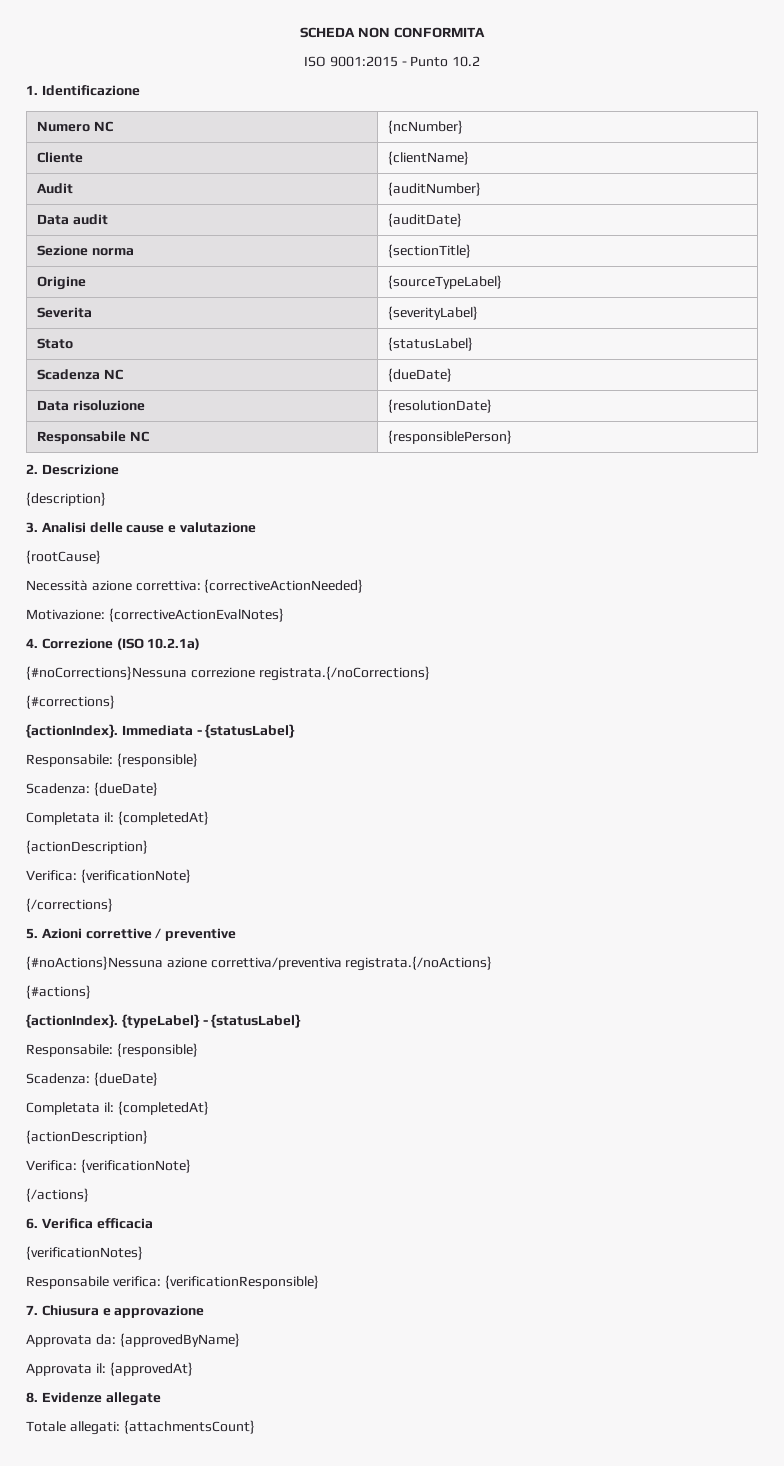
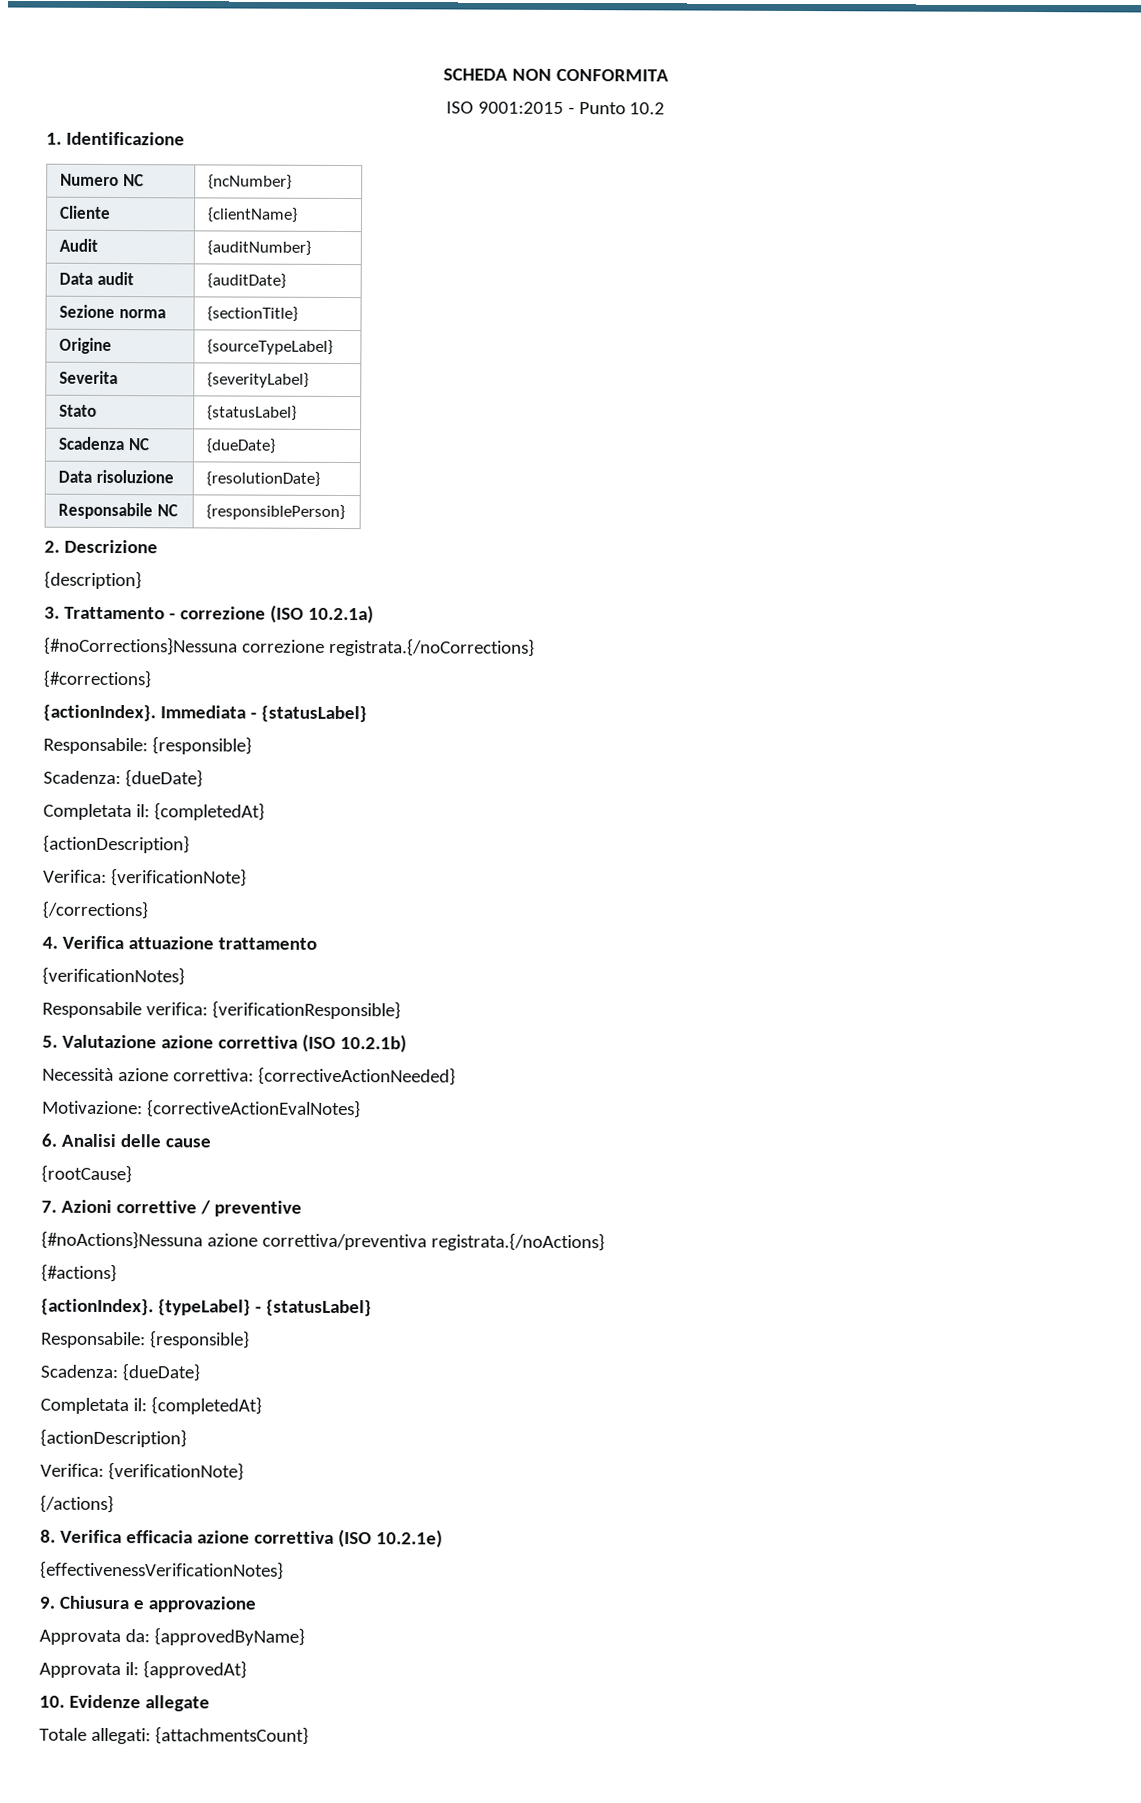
- 3. Analisi delle cause e valutazione
- {rootCause}
- Necessità azione correttiva: {correctiveActionNeeded}
- Motivazione: {correctiveActionEvalNotes}
- 4. Correzione (ISO 10.2.1a)
+ 3. Trattamento - correzione (ISO 10.2.1a)
- 5. Azioni correttive / preventive
+ 4. Verifica attuazione trattamento
+ {verificationNotes}
+ Responsabile verifica: {verificationResponsible}
+ 5. Valutazione azione correttiva (ISO 10.2.1b)
+ Necessità azione correttiva: {correctiveActionNeeded}
+ Motivazione: {correctiveActionEvalNotes}
+ 6. Analisi delle cause
+ {rootCause}
+ 7. Azioni correttive / preventive
- 6. Verifica efficacia
- {verificationNotes}
- Responsabile verifica: {verificationResponsible}
- 7. Chiusura e approvazione
+ 8. Verifica efficacia azione correttiva (ISO 10.2.1e)
+ {effectivenessVerificationNotes}
+ 9. Chiusura e approvazione
- 8. Evidenze allegate
+ 10. Evidenze allegate

